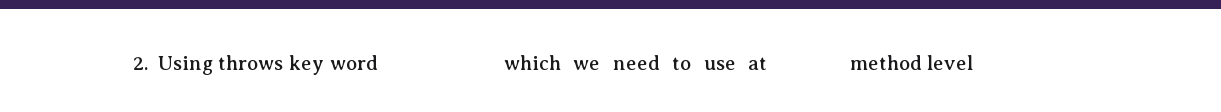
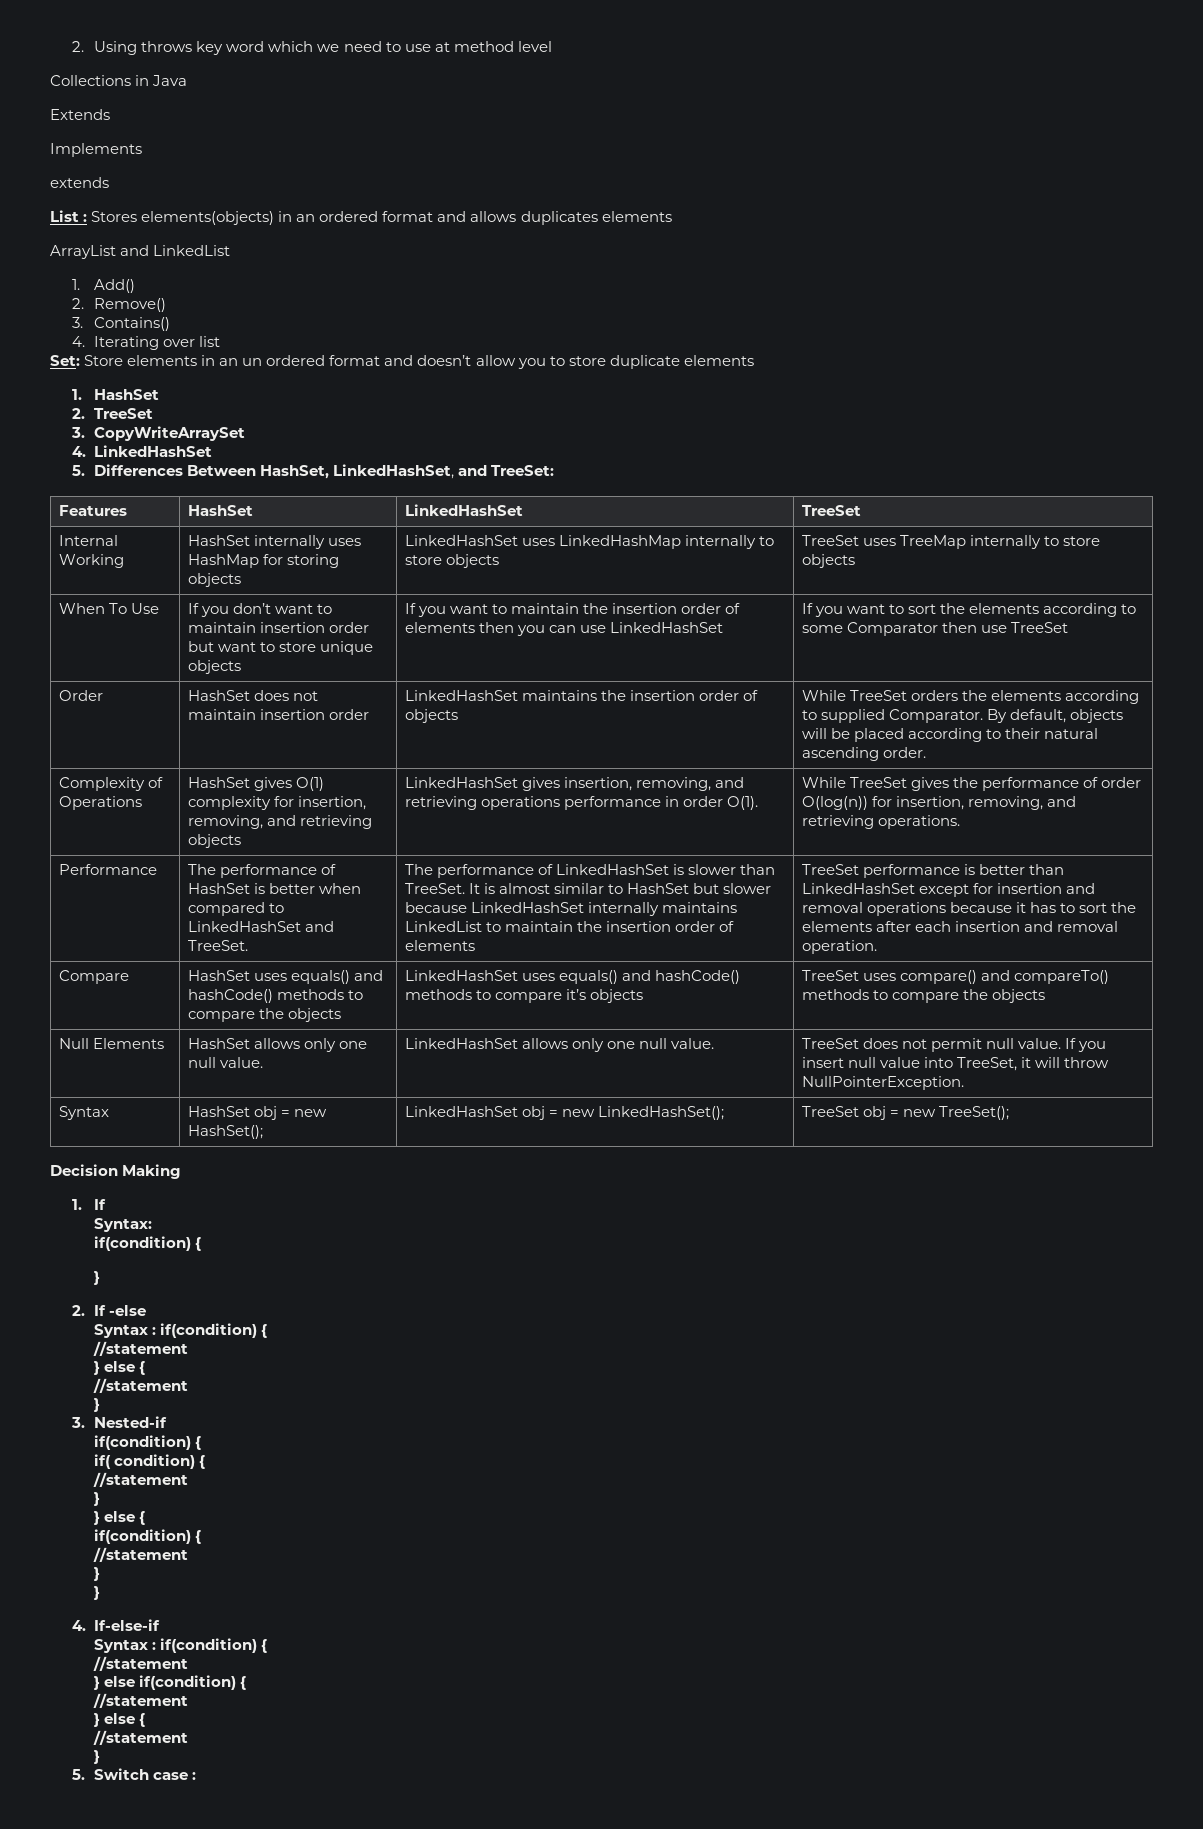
+ Collections in Java
+ Extends
+ Implements
+ extends
+ List : Stores elements(objects) in an ordered format and allows duplicates elements
+ ArrayList and LinkedList
+ 1. Add()
+ 2. Remove()
+ 3. Contains()
+ 4. Iterating over list
+ Set: Store elements in an un ordered format and doesn’t allow you to store duplicate elements
+ 1. HashSet
+ 2. TreeSet
+ 3. CopyWriteArraySet
+ 4. LinkedHashSet
+ 5. Differences Between HashSet, LinkedHashSet, and TreeSet:
+ Features | HashSet | LinkedHashSet | TreeSet
+ Internal Working | HashSet internally uses HashMap for storing objects | LinkedHashSet uses LinkedHashMap internally to store objects | TreeSet uses TreeMap internally to store objects
+ When To Use | If you don’t want to maintain insertion order but want to store unique objects | If you want to maintain the insertion order of elements then you can use LinkedHashSet | If you want to sort the elements according to some Comparator then use TreeSet
+ Order | HashSet does not maintain insertion order | LinkedHashSet maintains the insertion order of objects | While TreeSet orders the elements according to supplied Comparator. By default, objects will be placed according to their natural ascending order.
+ Complexity of Operations | HashSet gives O(1) complexity for insertion, removing, and retrieving objects | LinkedHashSet gives insertion, removing, and retrieving operations performance in order O(1). | While TreeSet gives the performance of order O(log(n)) for insertion, removing, and retrieving operations.
+ Performance | The performance of HashSet is better when compared to LinkedHashSet and TreeSet. | The performance of LinkedHashSet is slower than TreeSet. It is almost similar to HashSet but slower because LinkedHashSet internally maintains LinkedList to maintain the insertion order of elements | TreeSet performance is better than LinkedHashSet except for insertion and removal operations because it has to sort the elements after each insertion and removal operation.
+ Compare | HashSet uses equals() and hashCode() methods to compare the objects | LinkedHashSet uses equals() and hashCode() methods to compare it’s objects | TreeSet uses compare() and compareTo() methods to compare the objects
+ Null Elements | HashSet allows only one null value. | LinkedHashSet allows only one null value. | TreeSet does not permit null value. If you insert null value into TreeSet, it will throw NullPointerException.
+ Syntax | HashSet obj = new HashSet(); | LinkedHashSet obj = new LinkedHashSet(); | TreeSet obj = new TreeSet();
+ Decision Making
+ 1. If
+ Syntax:
+ if(condition) {
+ }
+ 2. If -else
+ Syntax : if(condition) {
+ //statement
+ } else {
+ //statement
+ }
+ 3. Nested-if
+ if(condition) {
+ if( condition) {
+ //statement
+ }
+ } else {
+ if(condition) {
+ //statement
+ }
+ }
+ 4. If-else-if
+ Syntax : if(condition) {
+ //statement
+ } else if(condition) {
+ //statement
+ } else {
+ //statement
+ }
+ 5. Switch case :

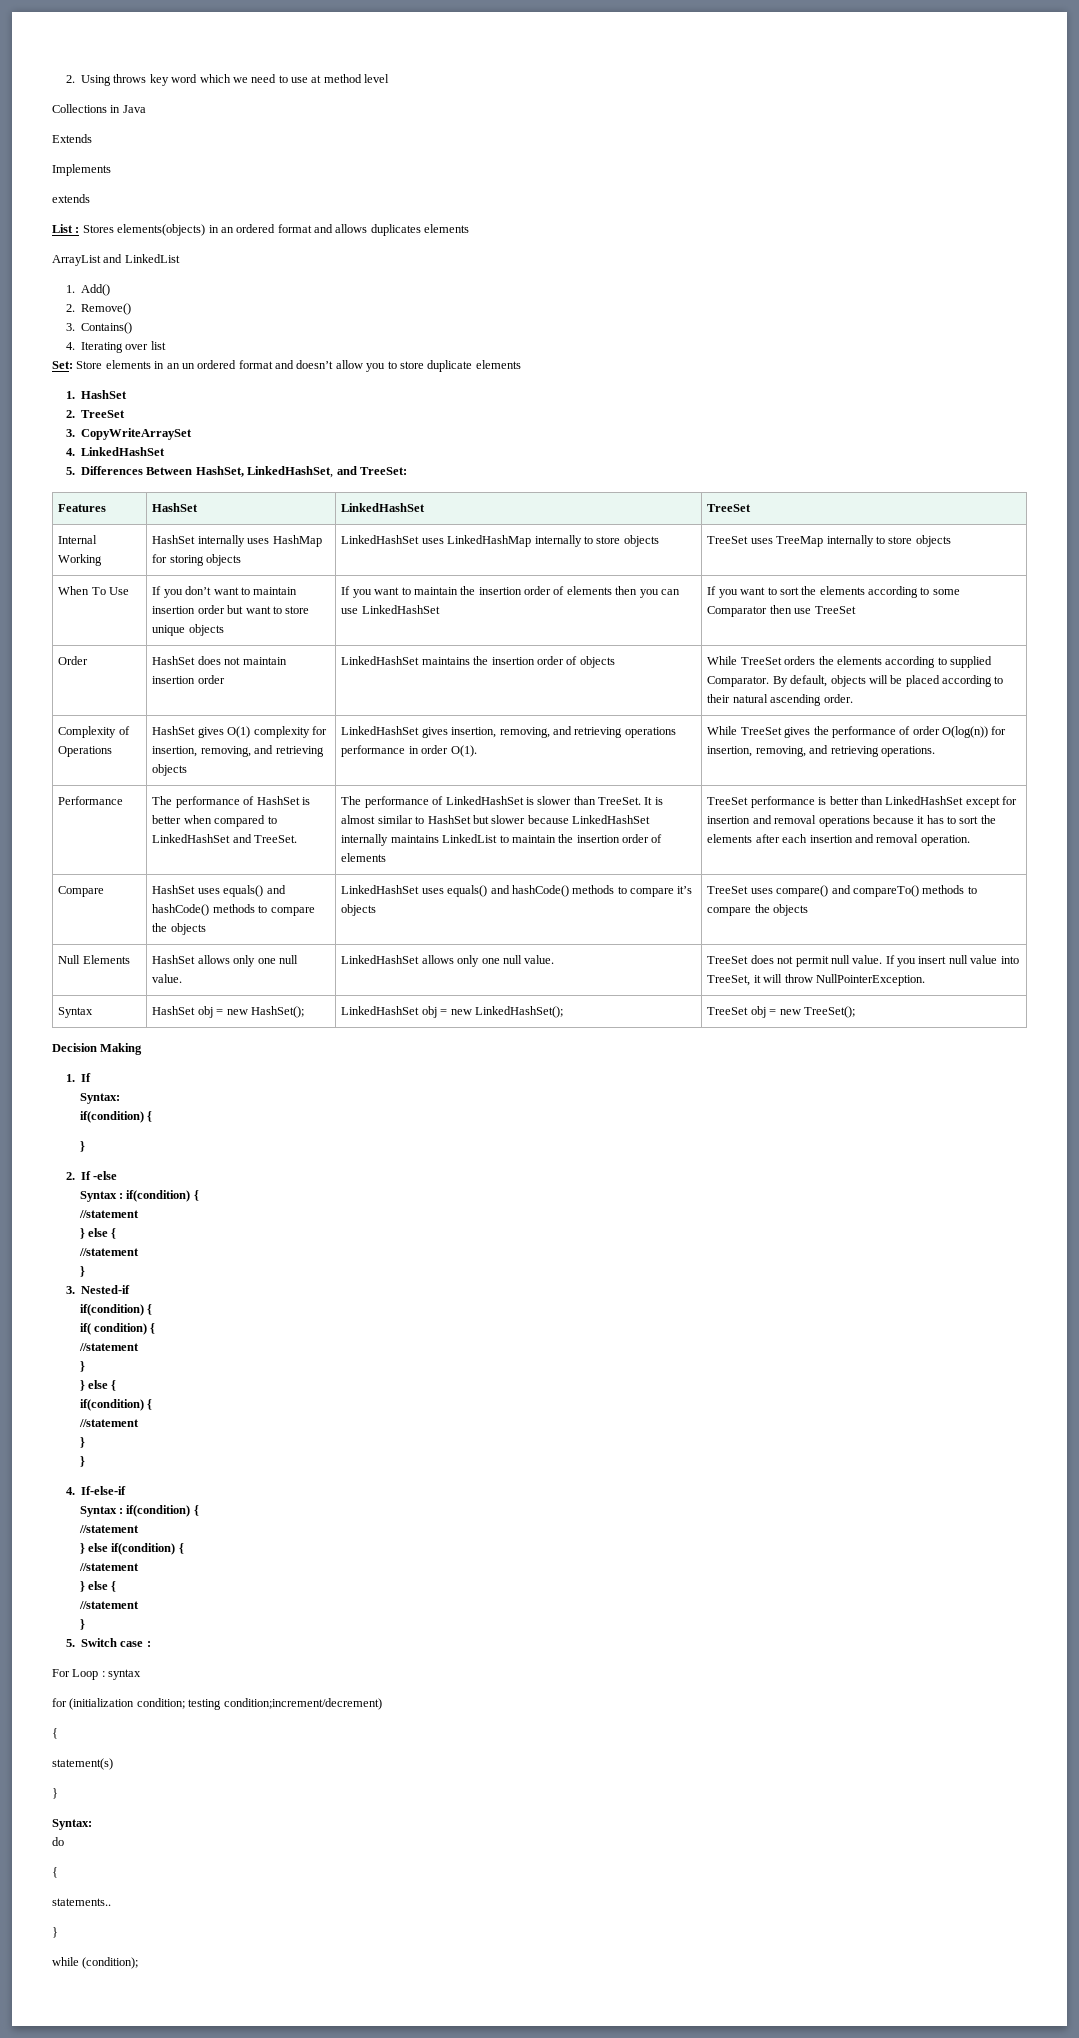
+ For Loop : syntax
+ for (initialization condition; testing condition;increment/decrement)
+ {
+ statement(s)
+ }
+ Syntax:
+ do
+ {
+ statements..
+ }
+ while (condition);

